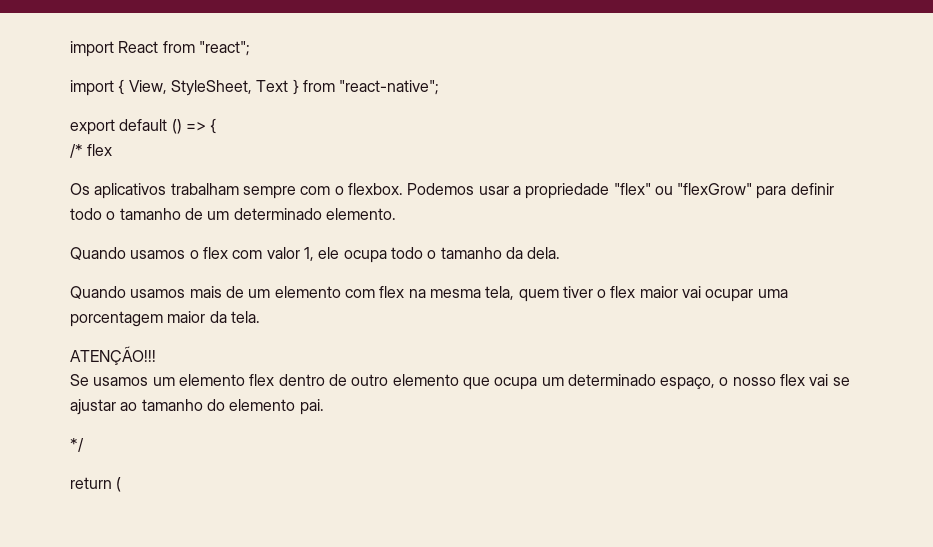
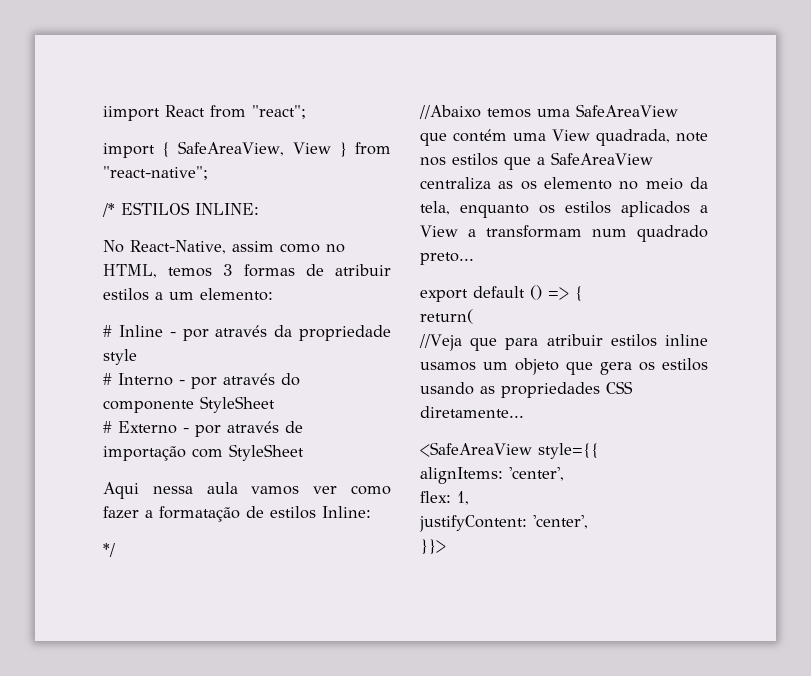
- import React from "react";
+ iimport React from "react";
- import { View, StyleSheet, Text } from "react-native";
+ import { SafeAreaView, View } from "react-native";
+ /* ESTILOS INLINE:
+ No React-Native, assim como no HTML, temos 3 formas de atribuir estilos a um elemento:
+ # Inline - por através da propriedade style
+ # Interno - por através do componente StyleSheet
+ # Externo - por através de importação com StyleSheet
+ Aqui nessa aula vamos ver como fazer a formatação de estilos Inline:
+ */
+ //Abaixo temos uma SafeAreaView que contém uma View quadrada, note nos estilos que a SafeAreaView centraliza as os elemento no meio da tela, enquanto os estilos aplicados a View a transformam num quadrado preto...
- /* flex
- Os aplicativos trabalham sempre com o flexbox. Podemos usar a propriedade "flex" ou "flexGrow" para definir todo o tamanho de um determinado elemento.
- Quando usamos o flex com valor 1, ele ocupa todo o tamanho da dela.
- Quando usamos mais de um elemento com flex na mesma tela, quem tiver o flex maior vai ocupar uma porcentagem maior da tela.
- ATENÇÃO!!!
- Se usamos um elemento flex dentro de outro elemento que ocupa um determinado espaço, o nosso flex vai se ajustar ao tamanho do elemento pai.
- */
- return (
+ return(
+ //Veja que para atribuir estilos inline usamos um objeto que gera os estilos usando as propriedades CSS diretamente...
+ <SafeAreaView style={{
+ alignItems: 'center',
+ flex: 1,
+ justifyContent: 'center',
+ }}>

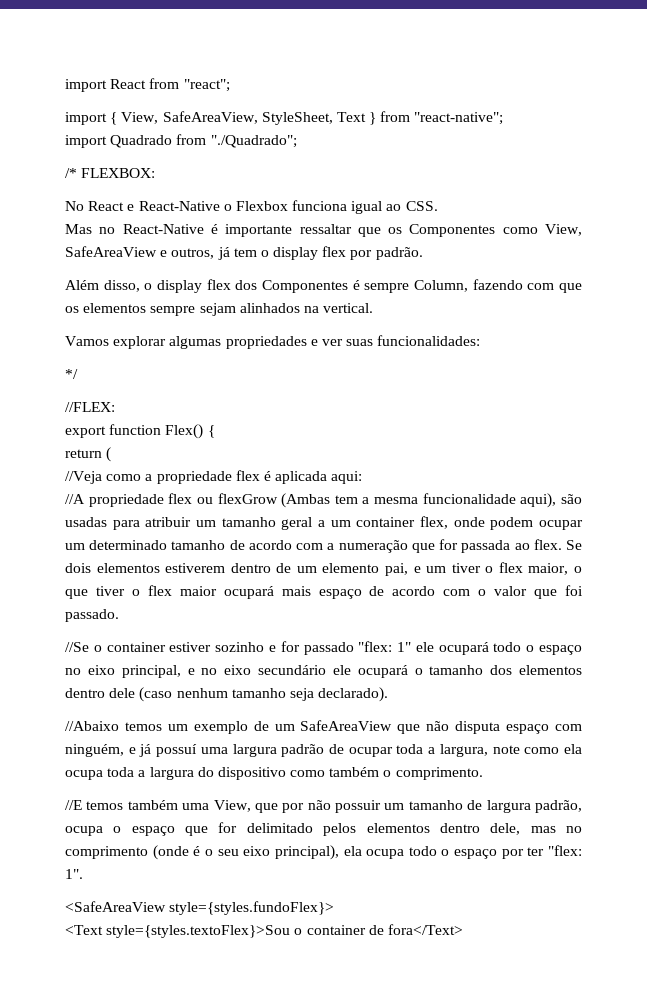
- iimport React from "react";
+ import React from "react";
- import { SafeAreaView, View } from "react-native";
+ import { View, SafeAreaView, StyleSheet, Text } from "react-native";
+ import Quadrado from "./Quadrado";
- /* ESTILOS INLINE:
+ /* FLEXBOX:
- No React-Native, assim como no HTML, temos 3 formas de atribuir estilos a um elemento:
- # Inline - por através da propriedade style
- # Interno - por através do componente StyleSheet
- # Externo - por através de importação com StyleSheet
- Aqui nessa aula vamos ver como fazer a formatação de estilos Inline:
+ No React e React-Native o Flexbox funciona igual ao CSS.
+ Mas no React-Native é importante ressaltar que os Componentes como View, SafeAreaView e outros, já tem o display flex por padrão.
+ Além disso, o display flex dos Componentes é sempre Column, fazendo com que os elementos sempre sejam alinhados na vertical.
+ Vamos explorar algumas propriedades e ver suas funcionalidades:
  */
- //Abaixo temos uma SafeAreaView que contém uma View quadrada, note nos estilos que a SafeAreaView centraliza as os elemento no meio da tela, enquanto os estilos aplicados a View a transformam num quadrado preto...
- export default () => {
- return(
- //Veja que para atribuir estilos inline usamos um objeto que gera os estilos usando as propriedades CSS diretamente...
- <SafeAreaView style={{
- alignItems: 'center',
- flex: 1,
- justifyContent: 'center',
- }}>
+ //FLEX:
+ export function Flex() {
+ return (
+ //Veja como a propriedade flex é aplicada aqui:
+ //A propriedade flex ou flexGrow (Ambas tem a mesma funcionalidade aqui), são usadas para atribuir um tamanho geral a um container flex, onde podem ocupar um determinado tamanho de acordo com a numeração que for passada ao flex. Se dois elementos estiverem dentro de um elemento pai, e um tiver o flex maior, o que tiver o flex maior ocupará mais espaço de acordo com o valor que foi passado.
+ //Se o container estiver sozinho e for passado "flex: 1" ele ocupará todo o espaço no eixo principal, e no eixo secundário ele ocupará o tamanho dos elementos dentro dele (caso nenhum tamanho seja declarado).
+ //Abaixo temos um exemplo de um SafeAreaView que não disputa espaço com ninguém, e já possuí uma largura padrão de ocupar toda a largura, note como ela ocupa toda a largura do dispositivo como também o comprimento.
+ //E temos também uma View, que por não possuir um tamanho de largura padrão, ocupa o espaço que for delimitado pelos elementos dentro dele, mas no comprimento (onde é o seu eixo principal), ela ocupa todo o espaço por ter "flex: 1".
+ <SafeAreaView style={styles.fundoFlex}>
+ <Text style={styles.textoFlex}>Sou o container de fora</Text>

